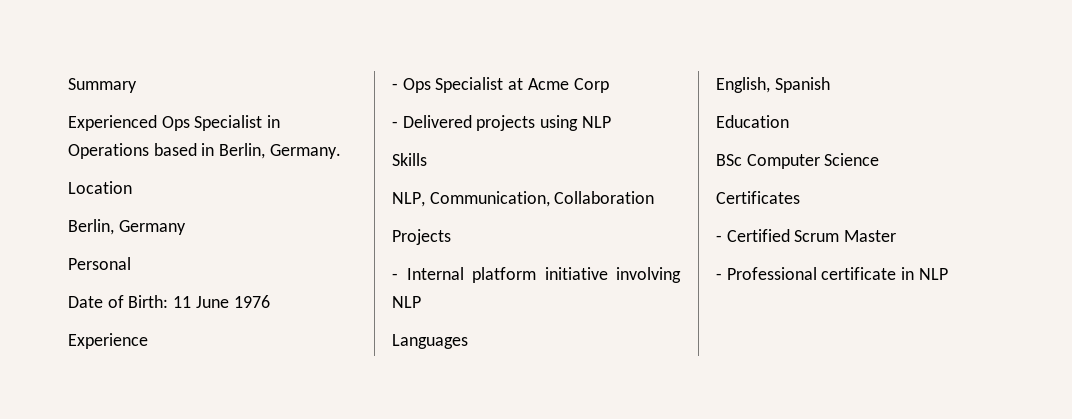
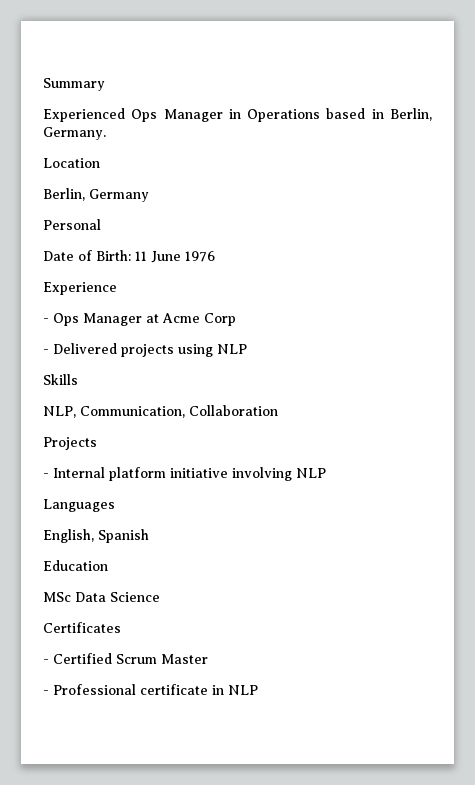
- Experienced Ops Specialist in Operations based in Berlin, Germany.
+ Experienced Ops Manager in Operations based in Berlin, Germany.
- - Ops Specialist at Acme Corp
+ - Ops Manager at Acme Corp
- BSc Computer Science
+ MSc Data Science

